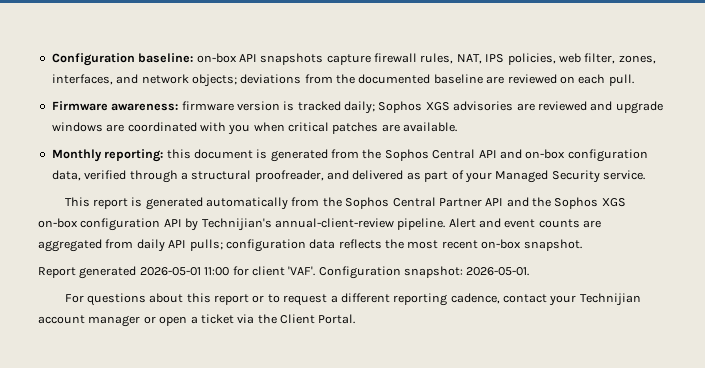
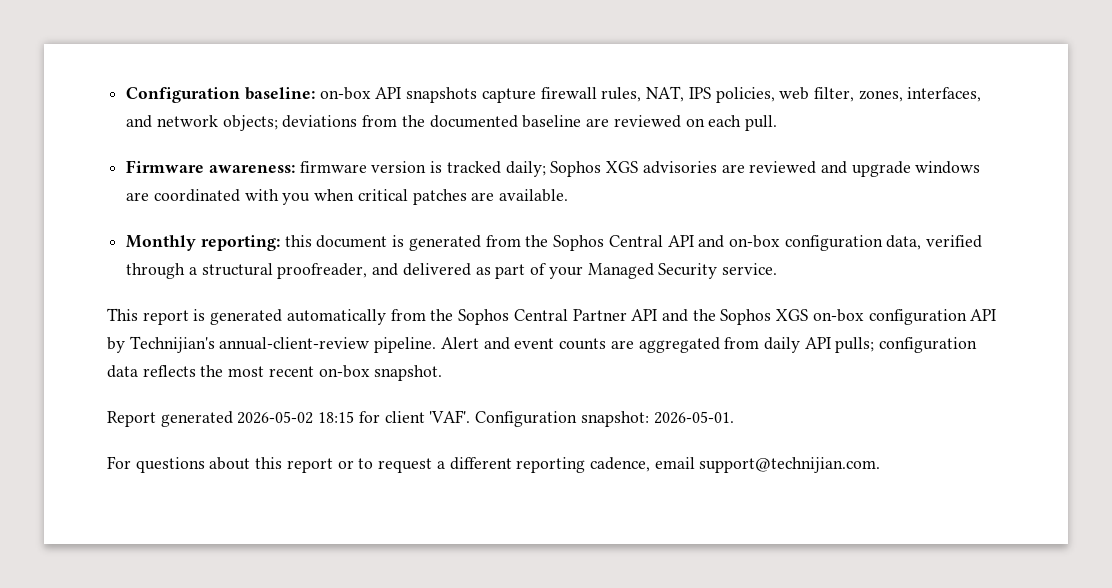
- Report generated 2026-05-01 11:00 for client 'VAF'.
+ Report generated 2026-05-02 18:15 for client 'VAF'.
- For questions about this report or to request a different reporting cadence, contact your Technijian account manager or open a ticket via the Client Portal.
+ For questions about this report or to request a different reporting cadence, email support@technijian.com.

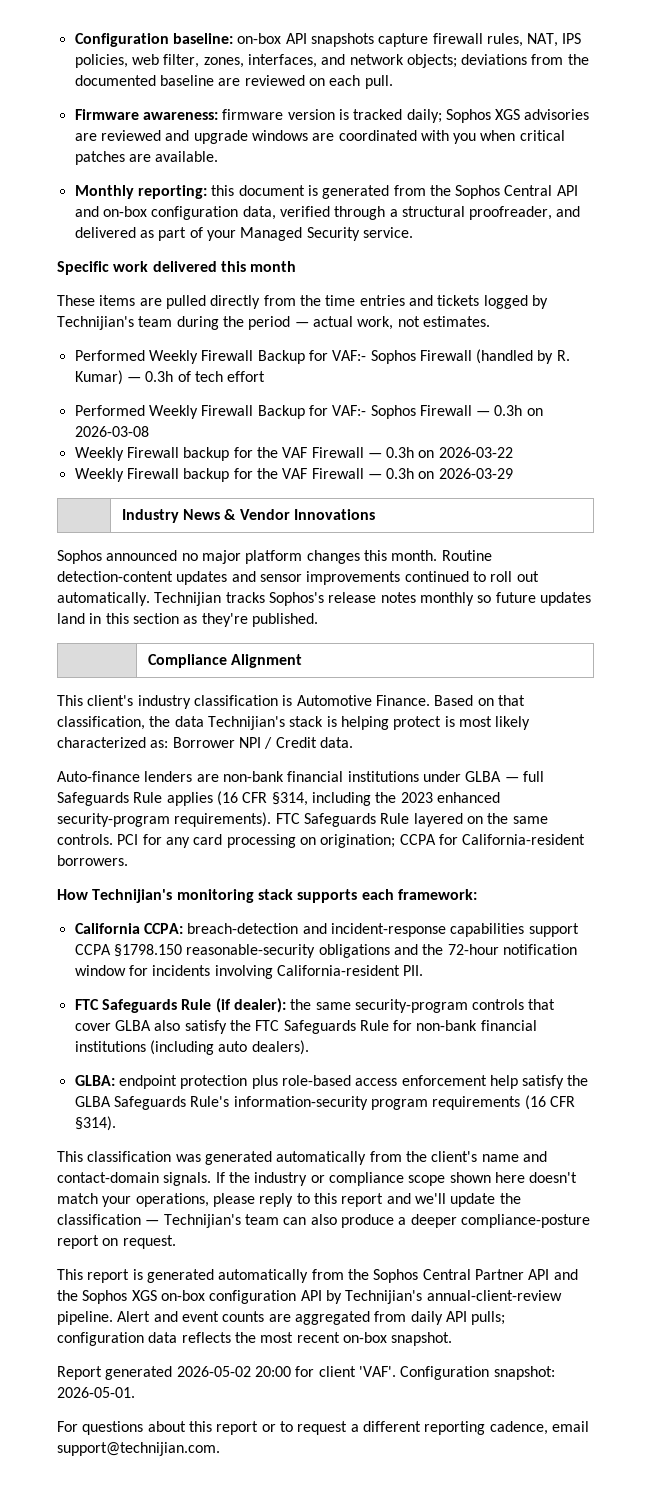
+ Specific work delivered this month
+ These items are pulled directly from the time entries and tickets logged by Technijian's team during the period — actual work, not estimates.
+ Performed Weekly Firewall Backup for VAF:- Sophos Firewall (handled by R. Kumar) — 0.3h of tech effort
+ Performed Weekly Firewall Backup for VAF:- Sophos Firewall — 0.3h on 2026-03-08
+ Weekly Firewall backup for the VAF Firewall — 0.3h on 2026-03-22
+ Weekly Firewall backup for the VAF Firewall — 0.3h on 2026-03-29
+ | Industry News & Vendor Innovations
+ Sophos announced no major platform changes this month. Routine detection-content updates and sensor improvements continued to roll out automatically. Technijian tracks Sophos's release notes monthly so future updates land in this section as they're published.
+ | Compliance Alignment
+ This client's industry classification is Automotive Finance. Based on that classification, the data Technijian's stack is helping protect is most likely characterized as: Borrower NPI / Credit data.
+ Auto-finance lenders are non-bank financial institutions under GLBA — full Safeguards Rule applies (16 CFR §314, including the 2023 enhanced security-program requirements). FTC Safeguards Rule layered on the same controls. PCI for any card processing on origination; CCPA for California-resident borrowers.
+ How Technijian's monitoring stack supports each framework:
+ California CCPA: breach-detection and incident-response capabilities support CCPA §1798.150 reasonable-security obligations and the 72-hour notification window for incidents involving California-resident PII.
+ FTC Safeguards Rule (if dealer): the same security-program controls that cover GLBA also satisfy the FTC Safeguards Rule for non-bank financial institutions (including auto dealers).
+ GLBA: endpoint protection plus role-based access enforcement help satisfy the GLBA Safeguards Rule's information-security program requirements (16 CFR §314).
+ This classification was generated automatically from the client's name and contact-domain signals. If the industry or compliance scope shown here doesn't match your operations, please reply to this report and we'll update the classification — Technijian's team can also produce a deeper compliance-posture report on request.
- Report generated 2026-05-02 18:15 for client 'VAF'.
+ Report generated 2026-05-02 20:00 for client 'VAF'.

